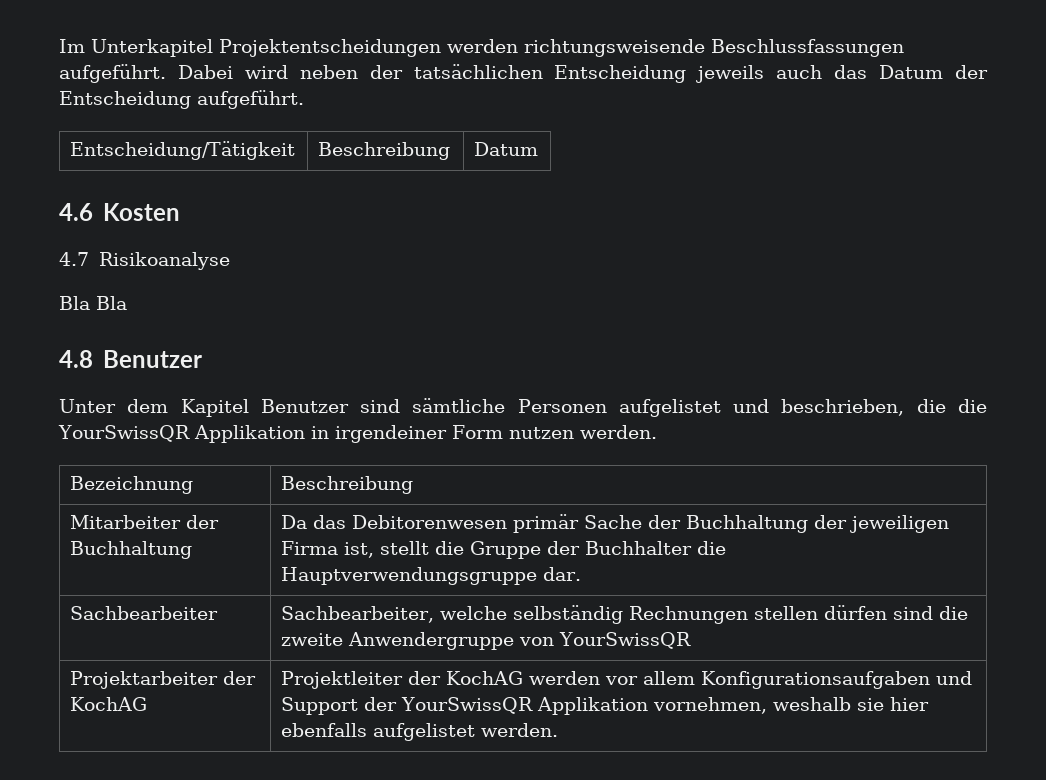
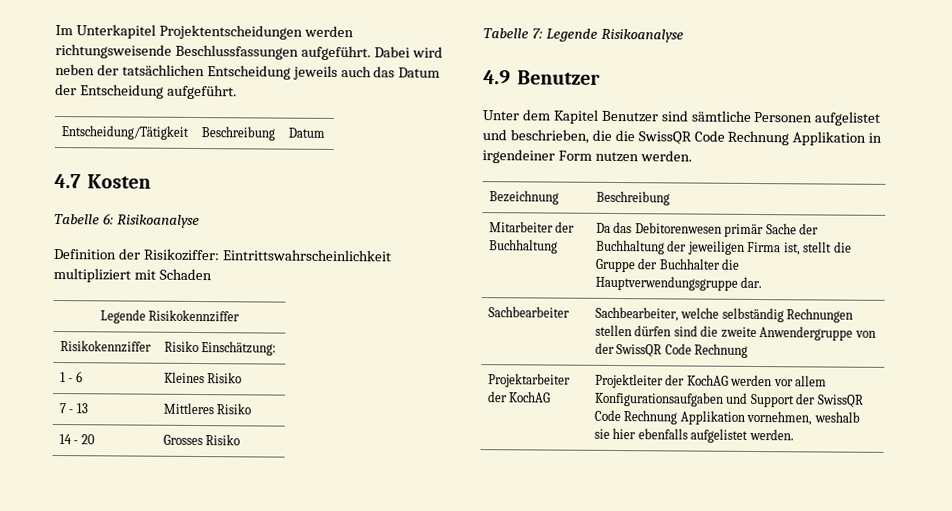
- 4.6 Kosten
+ 4.7 Kosten
- 4.7 Risikoanalyse
- Bla Bla
- 4.8 Benutzer
+ Tabelle 6: Risikoanalyse
+ Definition der Risikoziffer: Eintrittswahrscheinlichkeit multipliziert mit Schaden
+ Legende Risikokennziffer
+ Risikokennziffer | Risiko Einschätzung:
+ 1 - 6 | Kleines Risiko
+ 7 - 13 | Mittleres Risiko
+ 14 - 20 | Grosses Risiko
+ Tabelle 7: Legende Risikoanalyse
+ 4.9 Benutzer
- Unter dem Kapitel Benutzer sind sämtliche Personen aufgelistet und beschrieben, die die YourSwissQR Applikation in irgendeiner Form nutzen werden.
+ Unter dem Kapitel Benutzer sind sämtliche Personen aufgelistet und beschrieben, die die SwissQR Code Rechnung Applikation in irgendeiner Form nutzen werden.
- Sachbearbeiter | Sachbearbeiter, welche selbständig Rechnungen stellen dürfen sind die zweite Anwendergruppe von YourSwissQR
+ Sachbearbeiter | Sachbearbeiter, welche selbständig Rechnungen stellen dürfen sind die zweite Anwendergruppe von der SwissQR Code Rechnung
- Projektarbeiter der KochAG | Projektleiter der KochAG werden vor allem Konfigurationsaufgaben und Support der YourSwissQR Applikation vornehmen, weshalb sie hier ebenfalls aufgelistet werden.
+ Projektarbeiter der KochAG | Projektleiter der KochAG werden vor allem Konfigurationsaufgaben und Support der SwissQR Code Rechnung Applikation vornehmen, weshalb sie hier ebenfalls aufgelistet werden.

